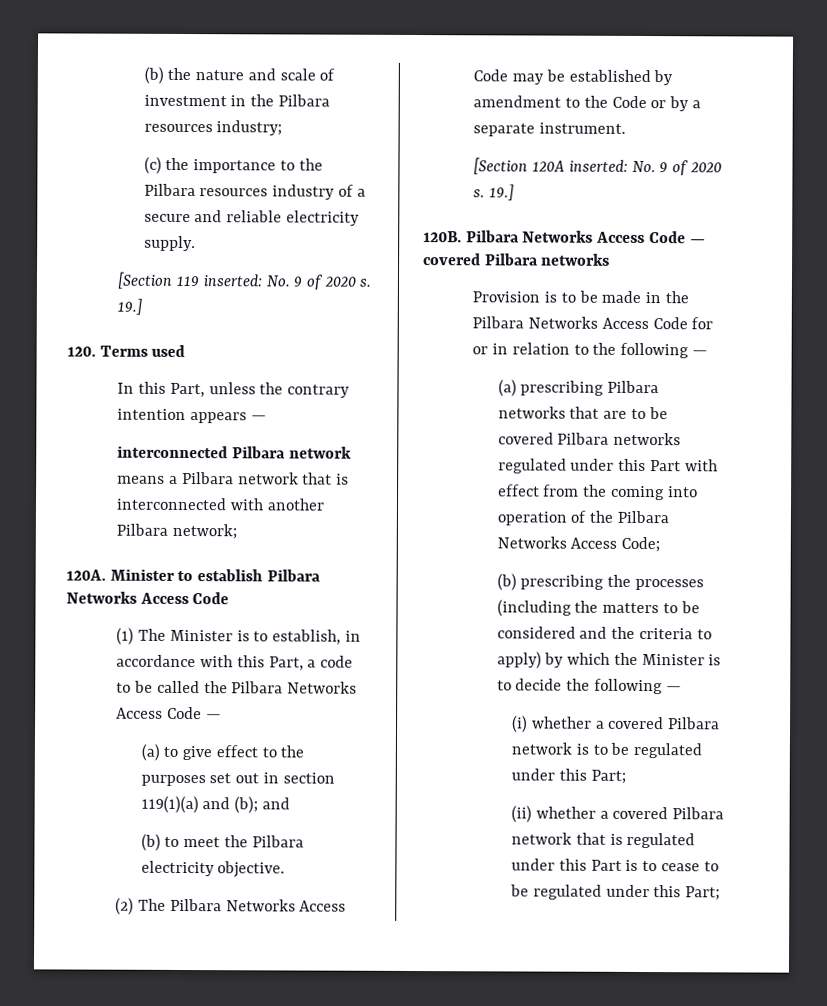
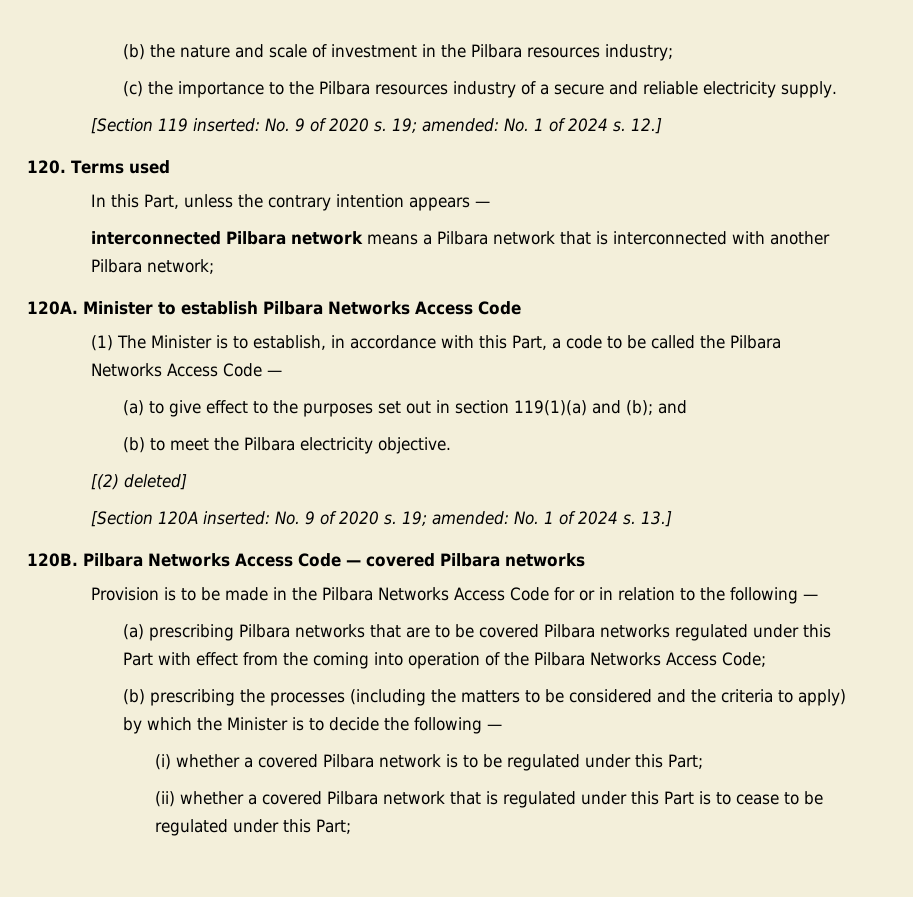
- [Section 119 inserted: No. 9 of 2020 s. 19.]
+ [Section 119 inserted: No. 9 of 2020 s. 19; amended: No. 1 of 2024 s. 12.]
- (2) The Pilbara Networks Access Code may be established by amendment to the Code or by a separate instrument.
+ [(2) deleted]
- [Section 120A inserted: No. 9 of 2020 s. 19.]
+ [Section 120A inserted: No. 9 of 2020 s. 19; amended: No. 1 of 2024 s. 13.]

